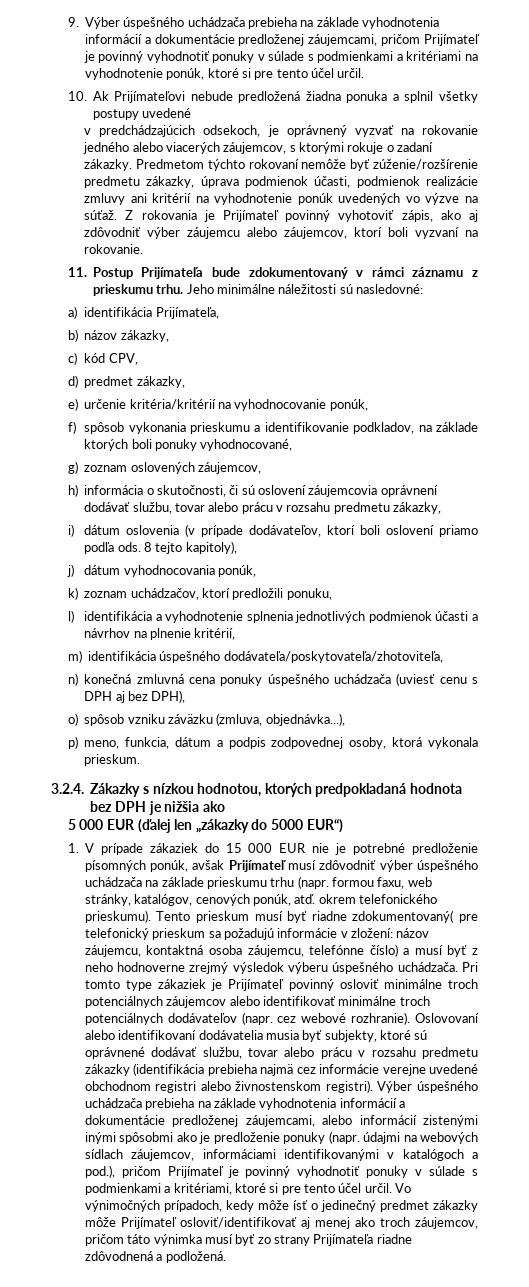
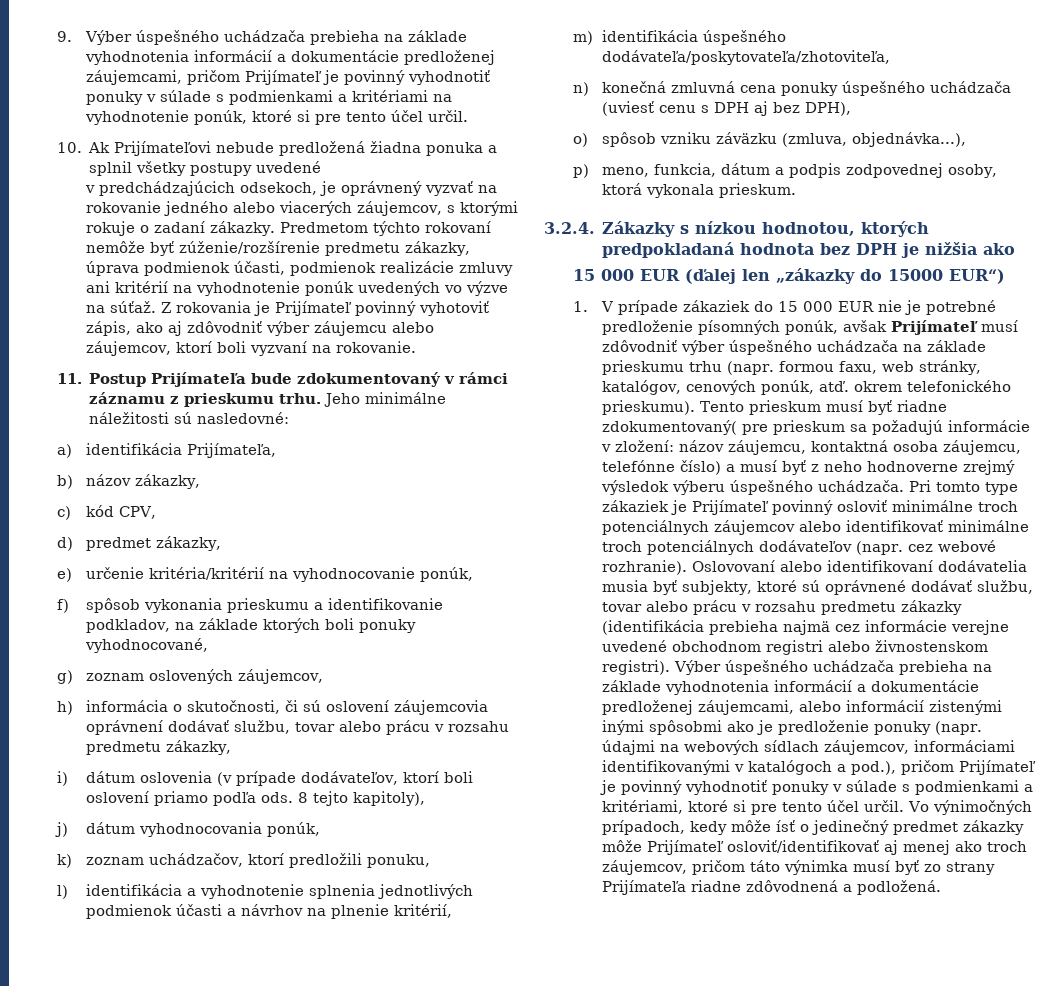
- 5 000 EUR (ďalej len „zákazky do 5000 EUR“)
+ 15 000 EUR (ďalej len „zákazky do 15000 EUR“)
- Tento prieskum musí byť riadne zdokumentovaný( pre telefonický prieskum sa požadujú informácie v zložení: názov záujemcu, kontaktná osoba záujemcu, telefónne číslo) a musí byť z neho hodnoverne zrejmý výsledok výberu úspešného uchádzača.
+ Tento prieskum musí byť riadne zdokumentovaný( pre prieskum sa požadujú informácie v zložení: názov záujemcu, kontaktná osoba záujemcu, telefónne číslo) a musí byť z neho hodnoverne zrejmý výsledok výberu úspešného uchádzača.

